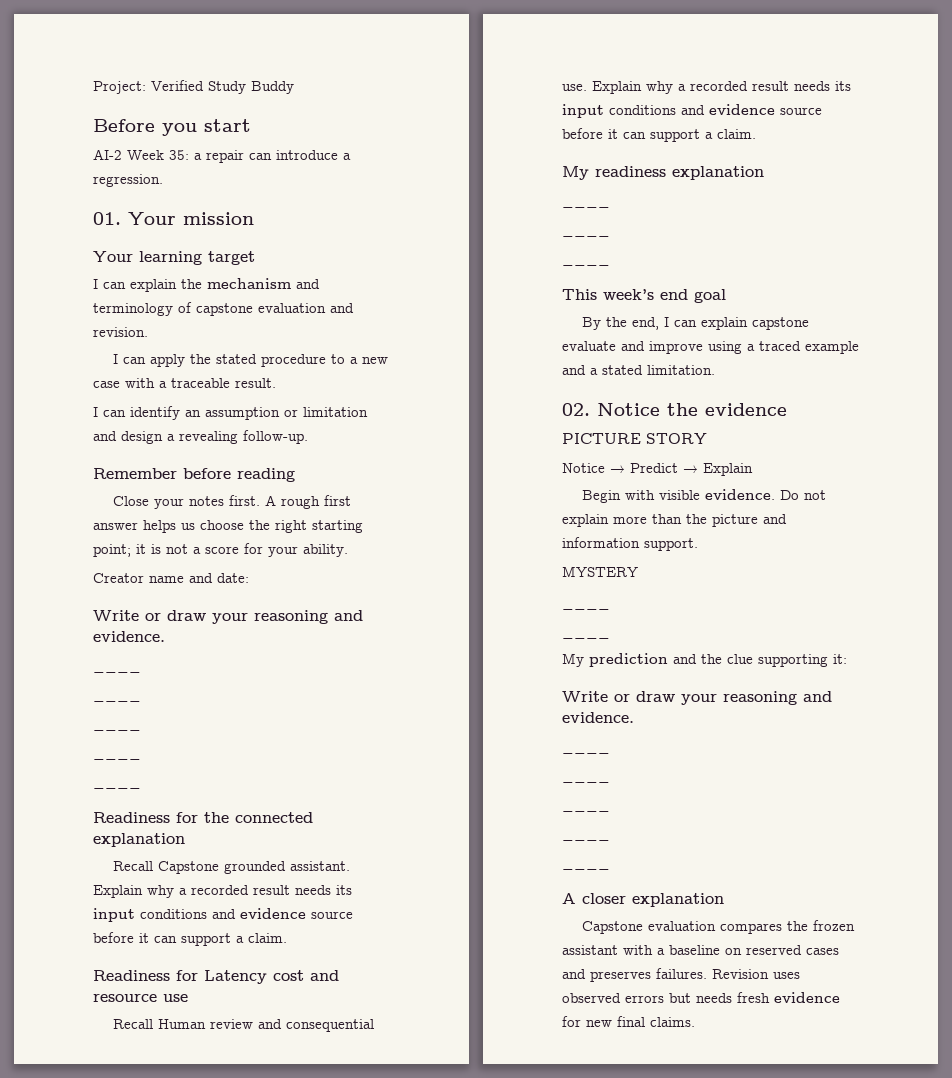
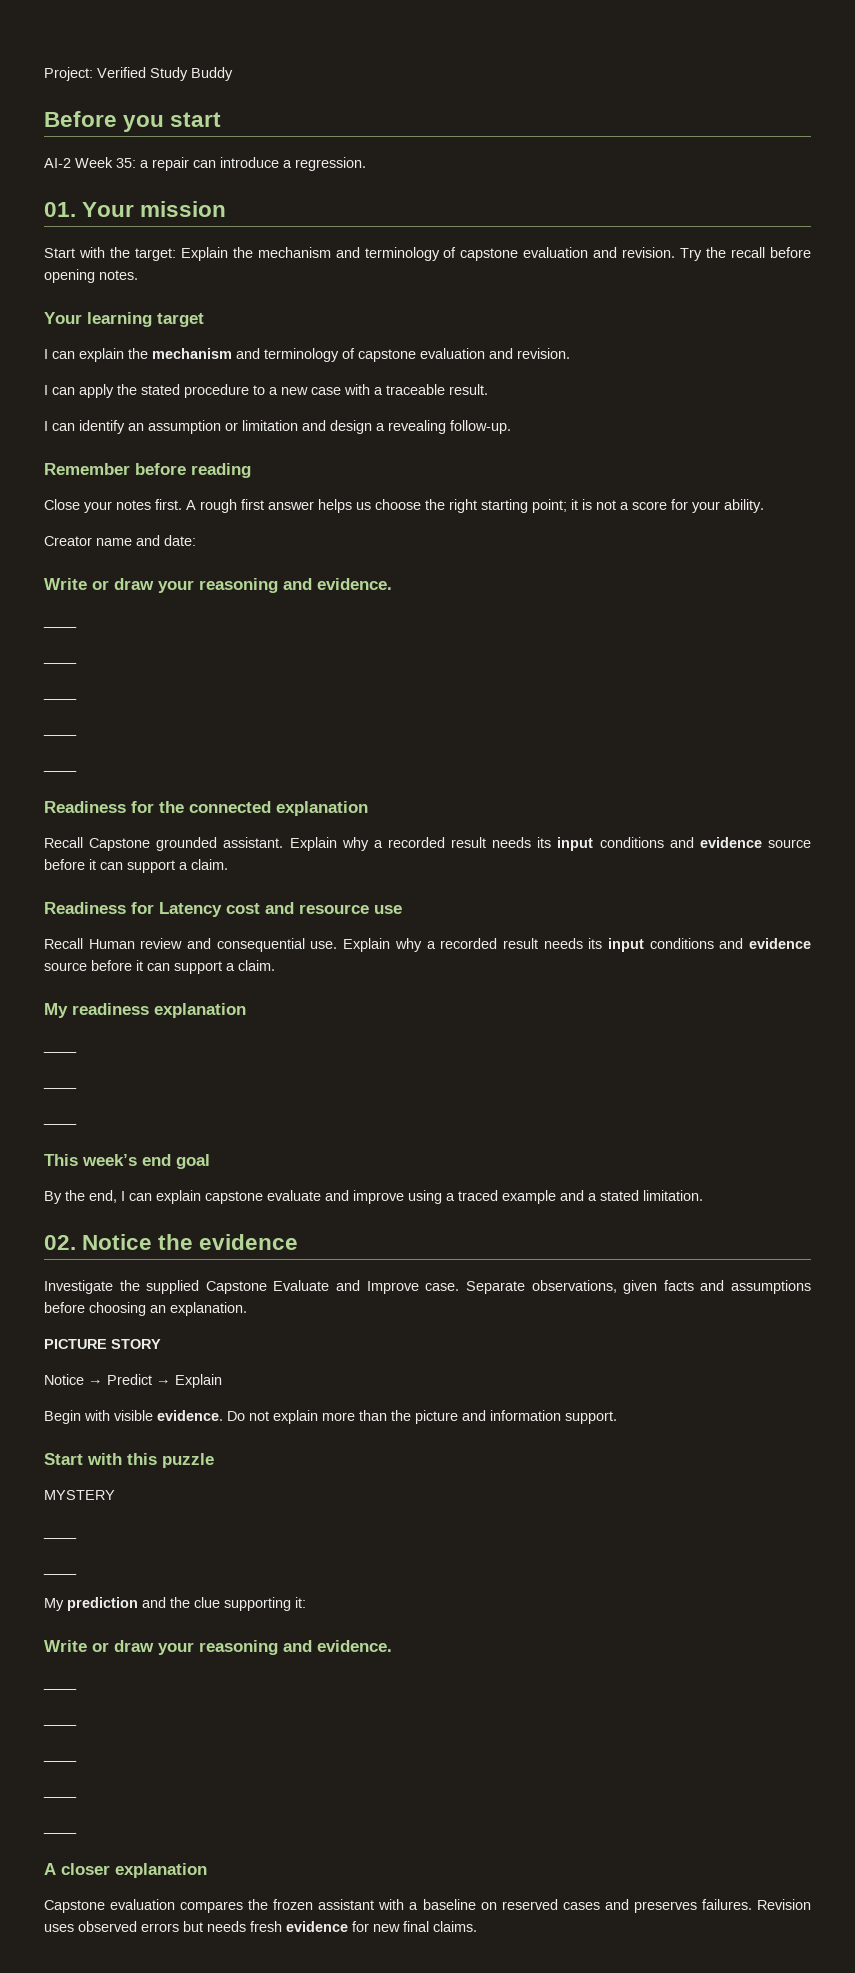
+ Start with the target: Explain the mechanism and terminology of capstone evaluation and revision. Try the recall before opening notes.
+ Investigate the supplied Capstone Evaluate and Improve case. Separate observations, given facts and assumptions before choosing an explanation.
+ Start with this puzzle

